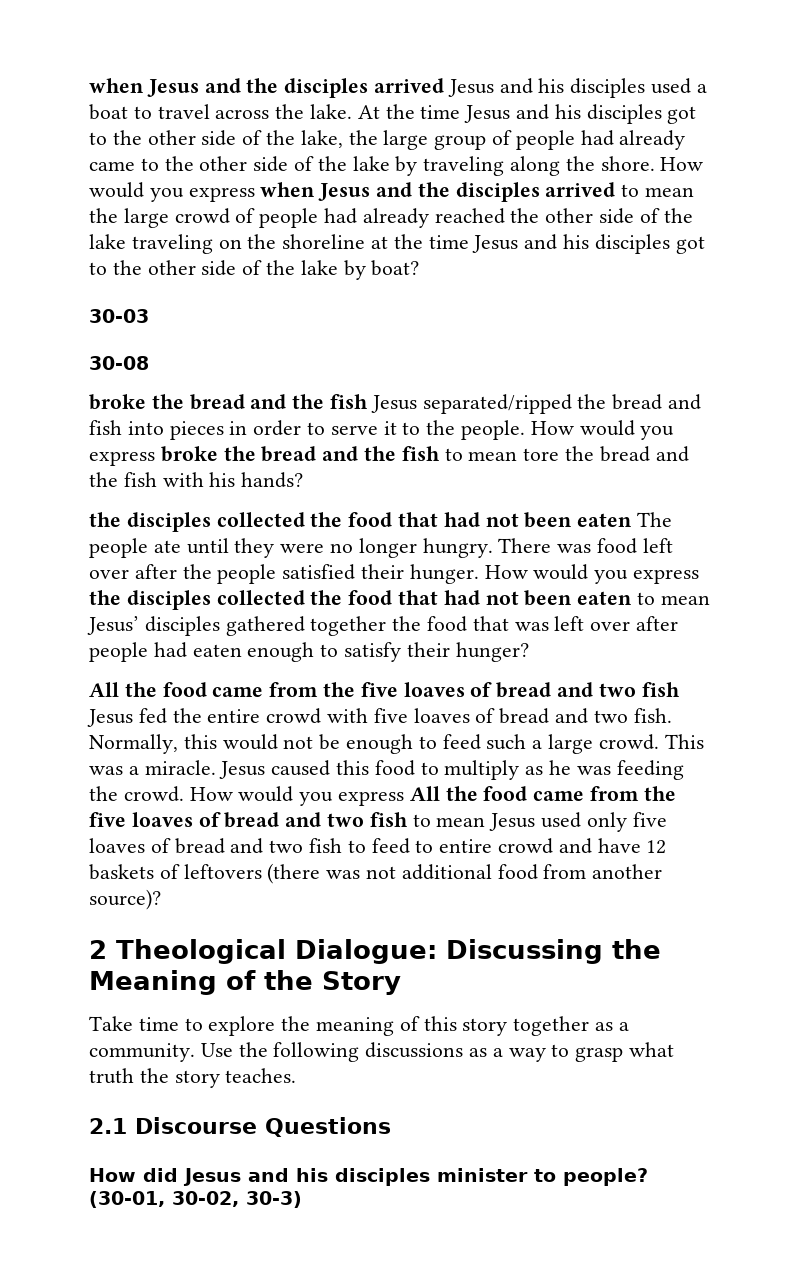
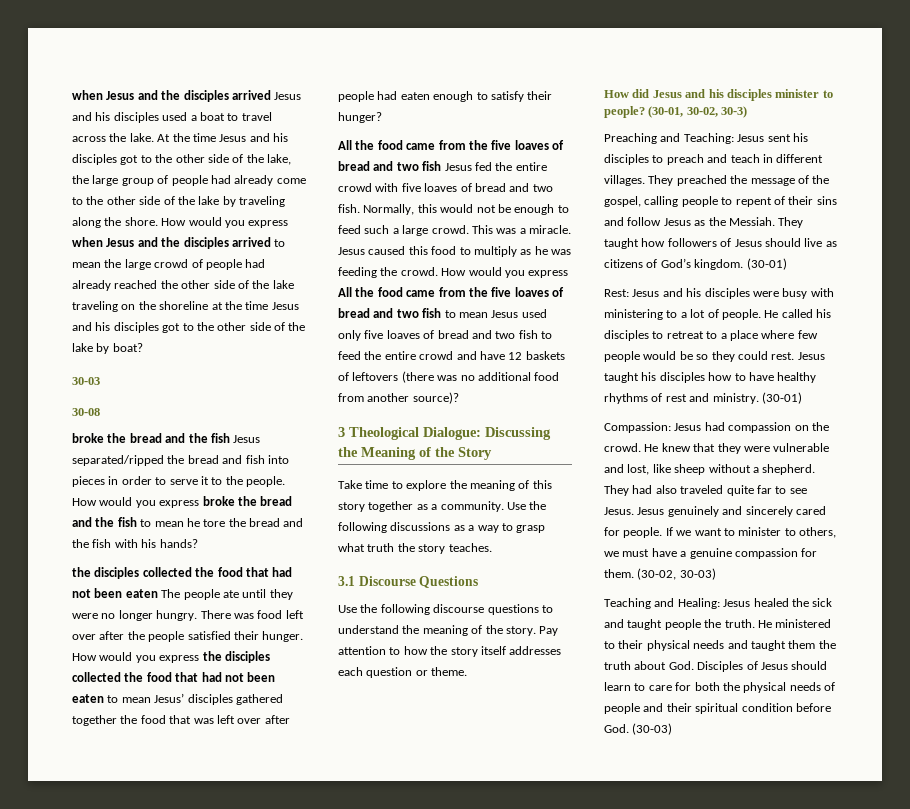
- At the time Jesus and his disciples got to the other side of the lake, the large group of people had already came to the other side of the lake by traveling along the shore.
+ At the time Jesus and his disciples got to the other side of the lake, the large group of people had already come to the other side of the lake by traveling along the shore.
- How would you express broke the bread and the fish to mean tore the bread and the fish with his hands?
+ How would you express broke the bread and the fish to mean he tore the bread and the fish with his hands?
- How would you express All the food came from the five loaves of bread and two fish to mean Jesus used only five loaves of bread and two fish to feed to entire crowd and have 12 baskets of leftovers (there was not additional food from another source)?
+ How would you express All the food came from the five loaves of bread and two fish to mean Jesus used only five loaves of bread and two fish to feed the entire crowd and have 12 baskets of leftovers (there was no additional food from another source)?
- 2 Theological Dialogue: Discussing the Meaning of the Story
+ 3 Theological Dialogue: Discussing the Meaning of the Story
- 2.1 Discourse Questions
+ 3.1 Discourse Questions
+ Use the following discourse questions to understand the meaning of the story. Pay attention to how the story itself addresses each question or theme.
+ Preaching and Teaching: Jesus sent his disciples to preach and teach in different villages. They preached the message of the gospel, calling people to repent of their sins and follow Jesus as the Messiah. They taught how followers of Jesus should live as citizens of God’s kingdom. (30-01)
+ Rest: Jesus and his disciples were busy with ministering to a lot of people. He called his disciples to retreat to a place where few people would be so they could rest. Jesus taught his disciples how to have healthy rhythms of rest and ministry. (30-01)
+ Compassion: Jesus had compassion on the crowd. He knew that they were vulnerable and lost, like sheep without a shepherd. They had also traveled quite far to see Jesus. Jesus genuinely and sincerely cared for people. If we want to minister to others, we must have a genuine compassion for them. (30-02, 30-03)
+ Teaching and Healing: Jesus healed the sick and taught people the truth. He ministered to their physical needs and taught them the truth about God. Disciples of Jesus should learn to care for both the physical needs of people and their spiritual condition before God. (30-03)

